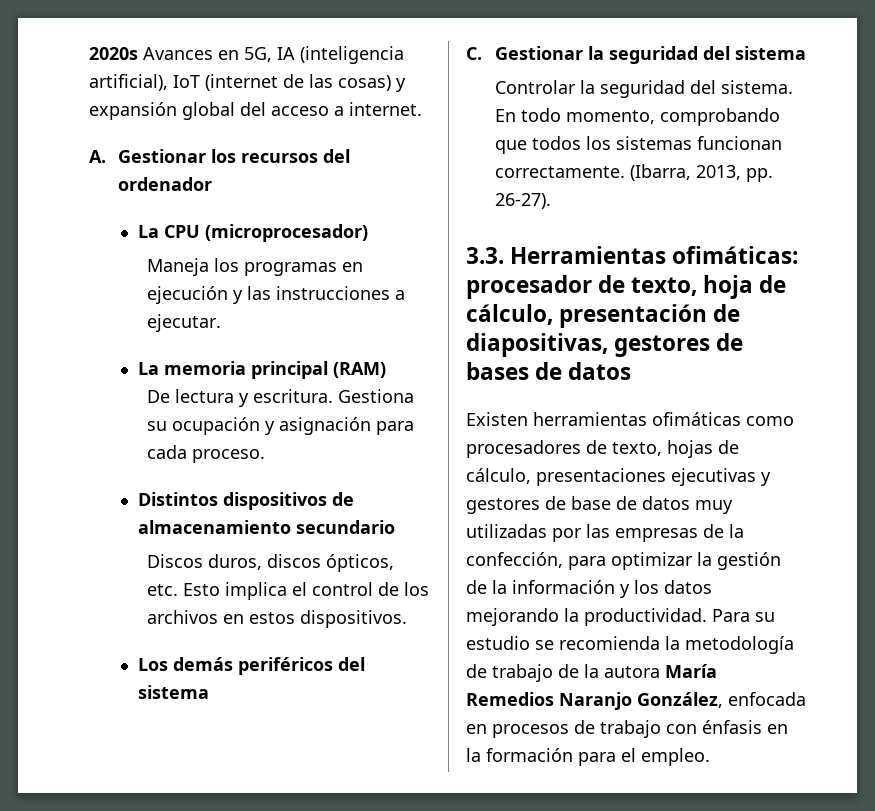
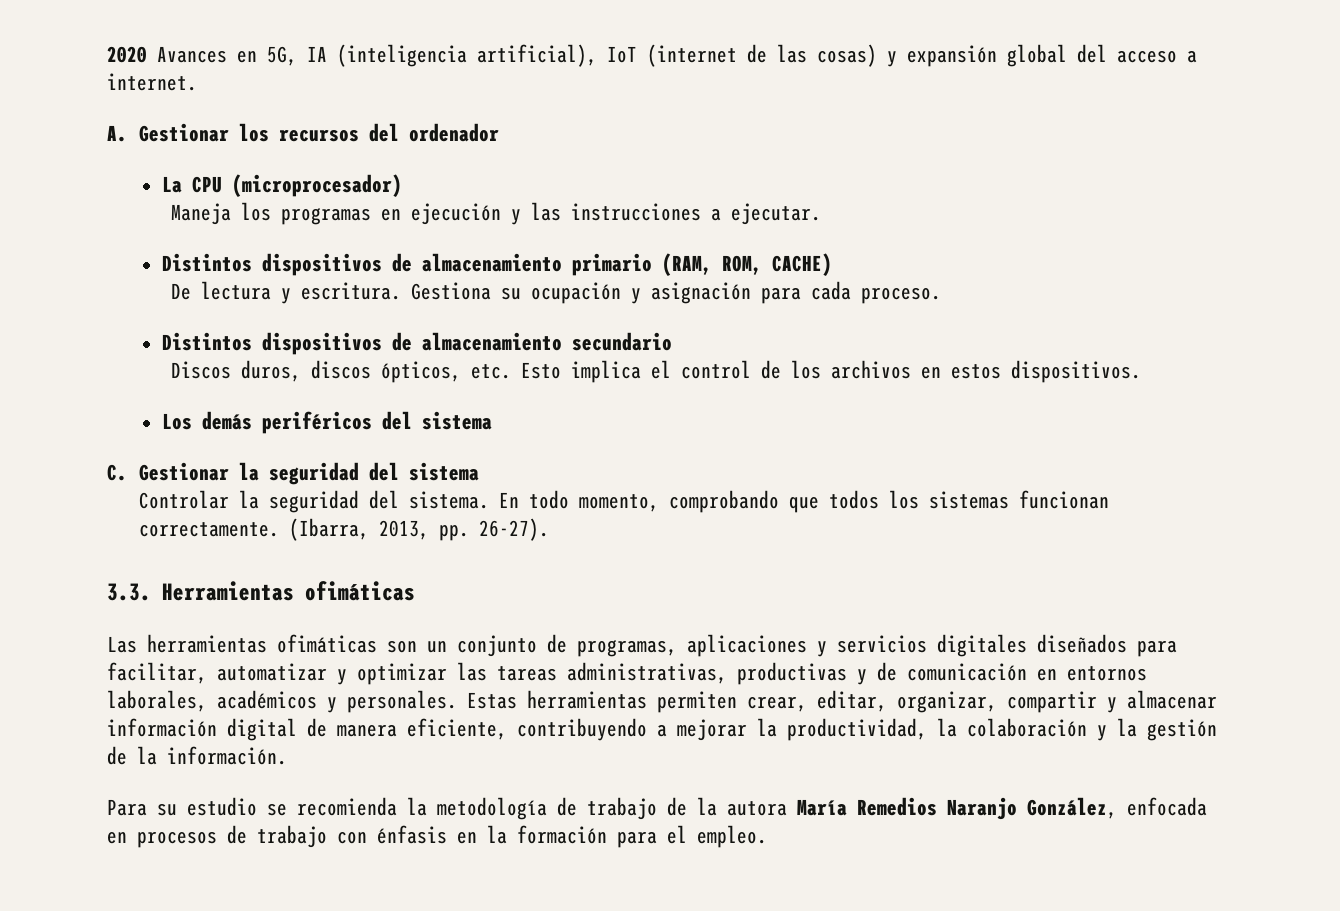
- 2020s Avances en 5G, IA (inteligencia artificial), IoT (internet de las cosas) y expansión global del acceso a internet.
+ 2020 Avances en 5G, IA (inteligencia artificial), IoT (internet de las cosas) y expansión global del acceso a internet.
- La memoria principal (RAM)
+ Distintos dispositivos de almacenamiento primario (RAM, ROM, CACHE)
- 3.3. Herramientas ofimáticas: procesador de texto, hoja de cálculo, presentación de diapositivas, gestores de bases de datos
- Existen herramientas ofimáticas como procesadores de texto, hojas de cálculo, presentaciones ejecutivas y gestores de base de datos muy utilizadas por las empresas de la confección, para optimizar la gestión de la información y los datos mejorando la productividad. Para su estudio se recomienda la metodología de trabajo de la autora María Remedios Naranjo González, enfocada en procesos de trabajo con énfasis en la formación para el empleo.
+ 3.3. Herramientas ofimáticas
+ Las herramientas ofimáticas son un conjunto de programas, aplicaciones y servicios digitales diseñados para facilitar, automatizar y optimizar las tareas administrativas, productivas y de comunicación en entornos laborales, académicos y personales. Estas herramientas permiten crear, editar, organizar, compartir y almacenar información digital de manera eficiente, contribuyendo a mejorar la productividad, la colaboración y la gestión de la información.
+ Para su estudio se recomienda la metodología de trabajo de la autora María Remedios Naranjo González, enfocada en procesos de trabajo con énfasis en la formación para el empleo.

